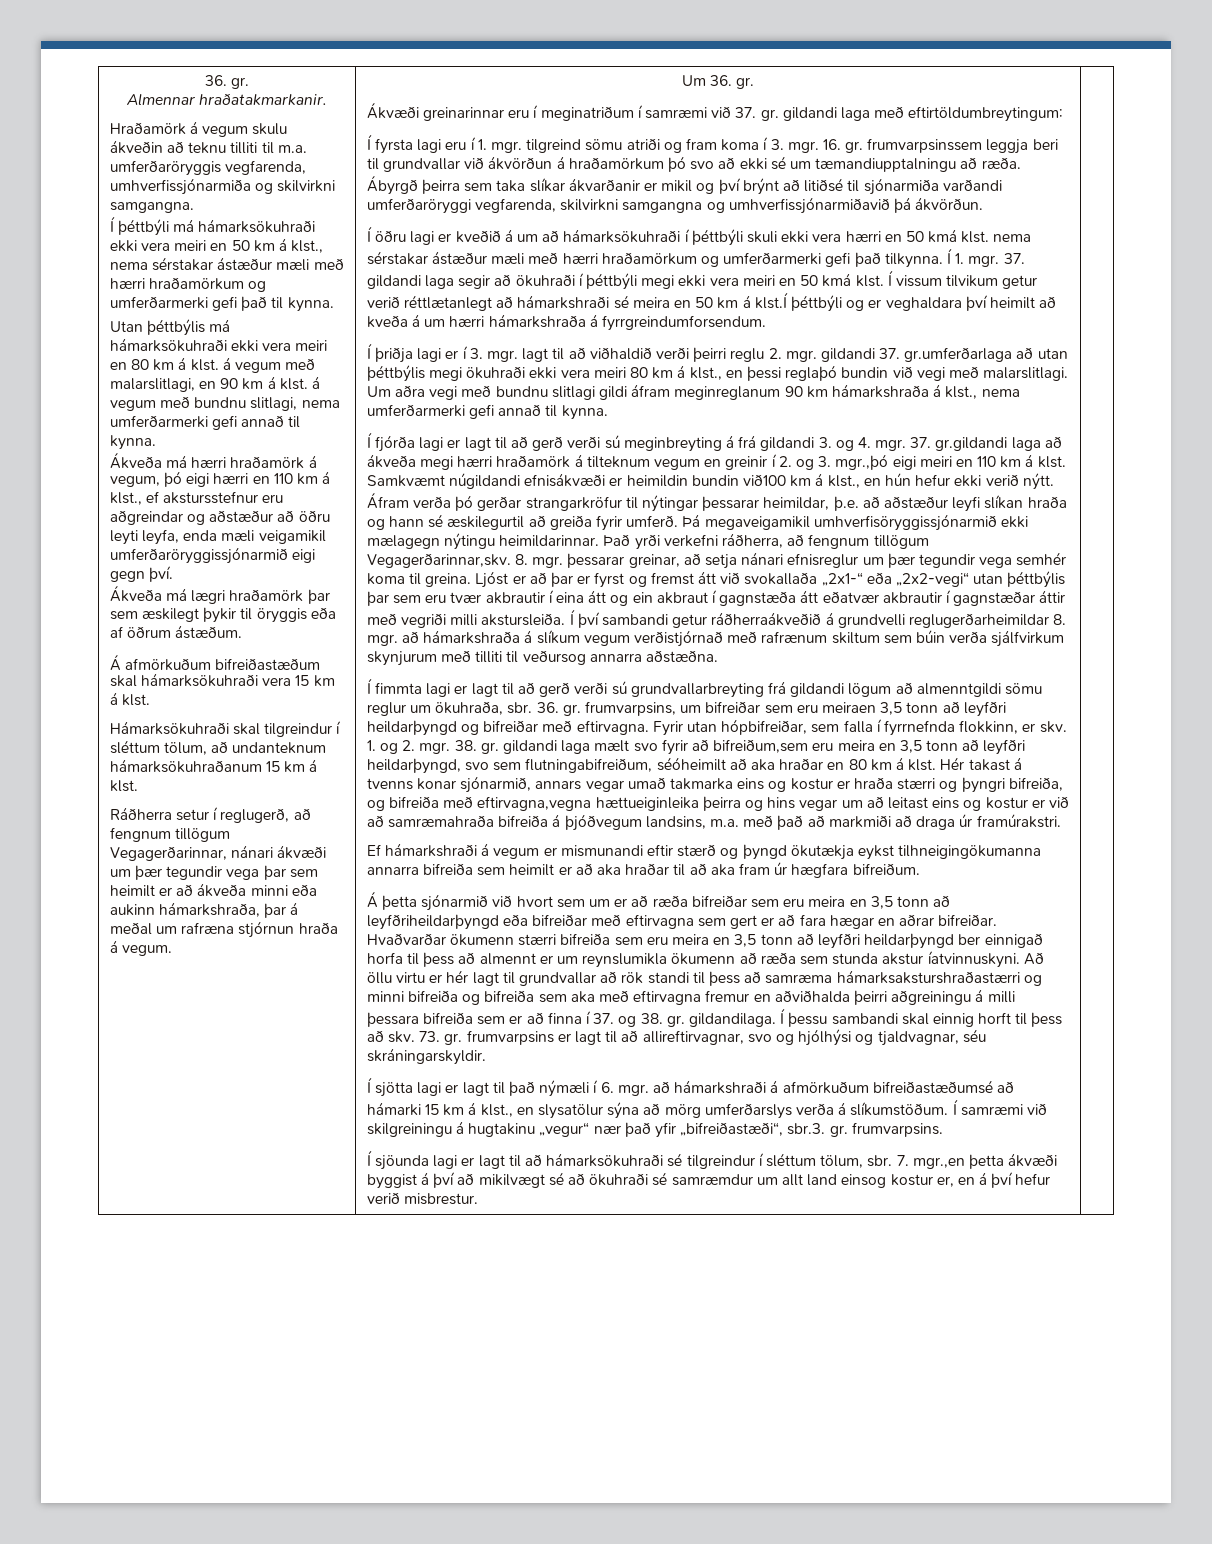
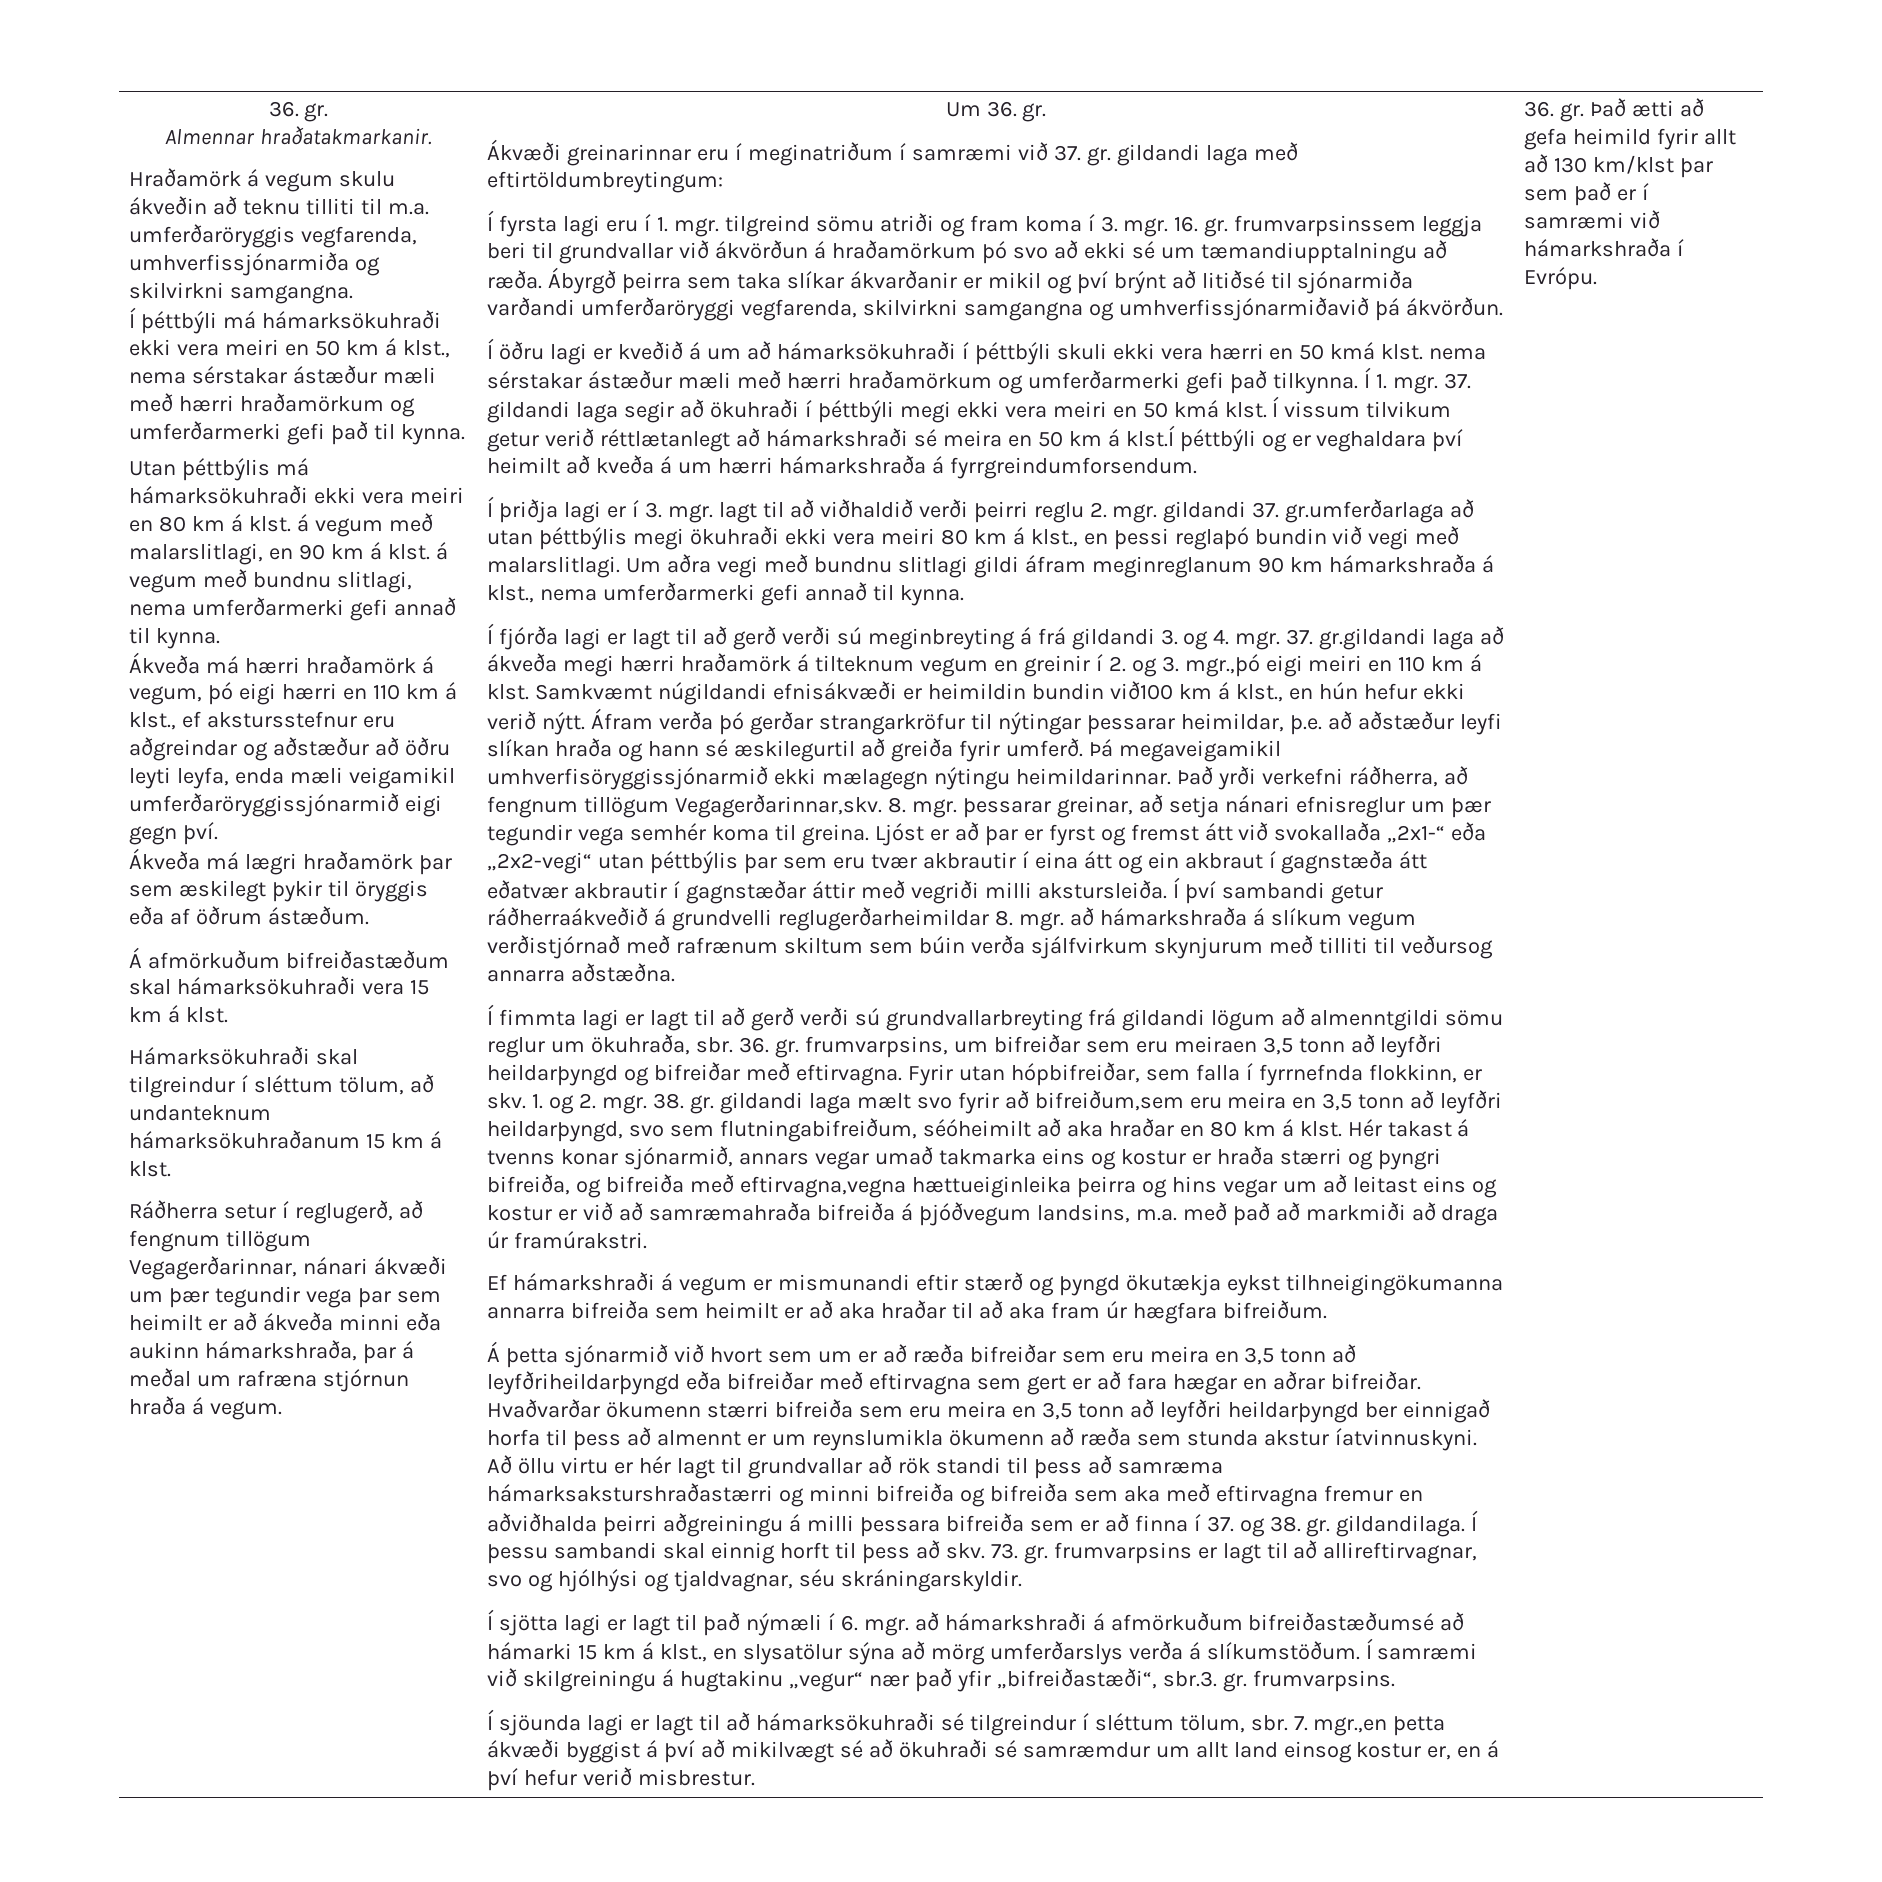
+ 36. gr. Það ætti að gefa heimild fyrir allt að 130 km/klst þar sem það er í samræmi við hámarkshraða í Evrópu.

